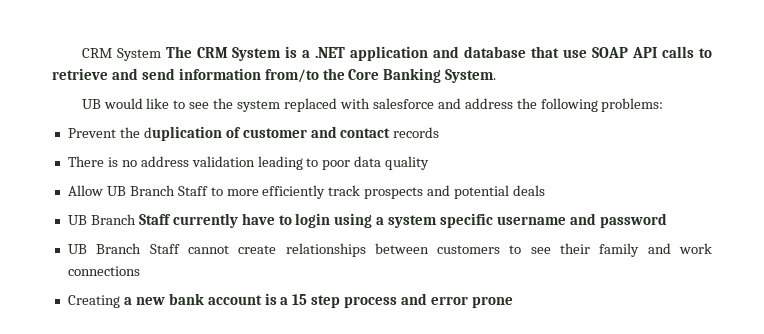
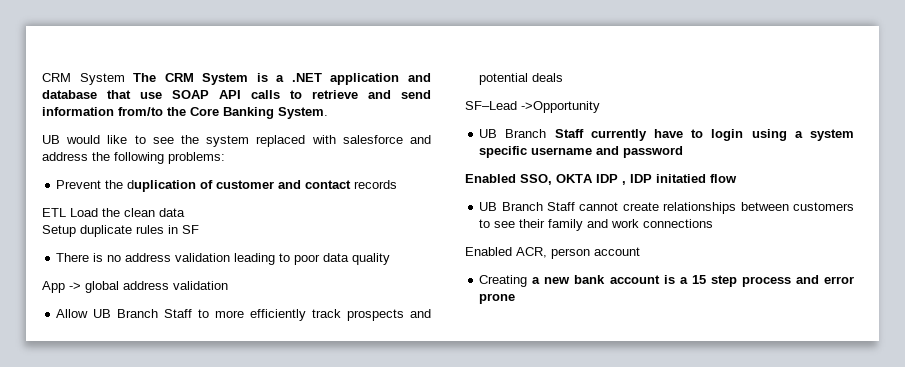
+ ETL Load the clean data
+ Setup duplicate rules in SF
+ App -> global address validation
+ SF–Lead ->Opportunity
+ Enabled SSO, OKTA IDP , IDP initatied flow
+ Enabled ACR, person account

